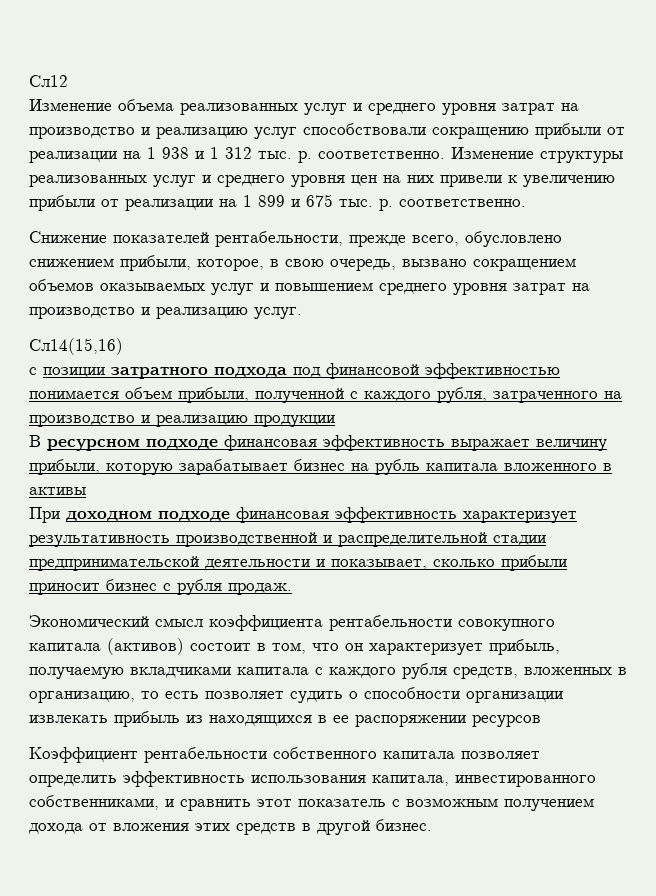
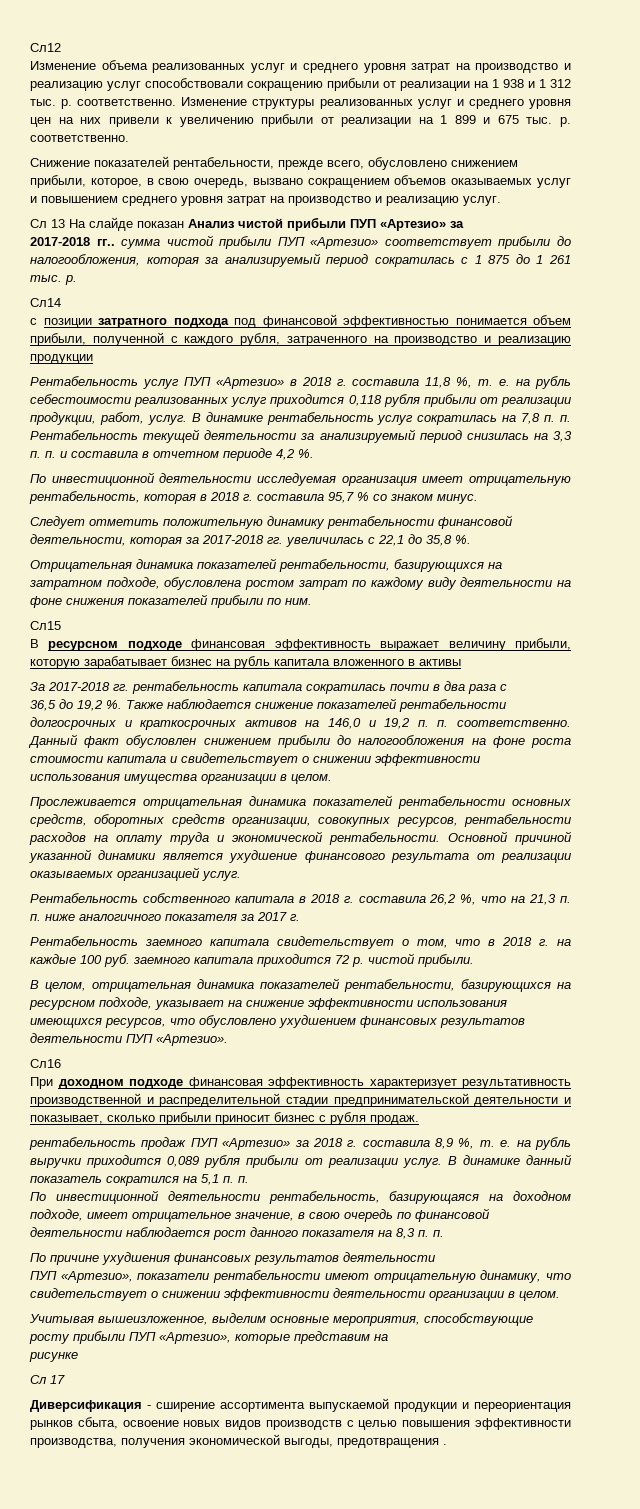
- Сл14(15,16)
+ Сл 13 На слайде показан Анализ чистой прибыли ПУП «Артезио» за
+ 2017-2018 гг.. сумма чистой прибыли ПУП «Артезио» соответствует прибыли до налогообложения, которая за анализируемый период сократилась с 1 875 до 1 261 тыс. р.
+ Сл14
+ Рентабельность услуг ПУП «Артезио» в 2018 г. составила 11,8 %, т. е. на рубль себестоимости реализованных услуг приходится 0,118 рубля прибыли от реализации продукции, работ, услуг. В динамике рентабельность услуг сократилась на 7,8 п. п. Рентабельность текущей деятельности за анализируемый период снизилась на 3,3 п. п. и составила в отчетном периоде 4,2 %.
+ По инвестиционной деятельности исследуемая организация имеет отрицательную рентабельность, которая в 2018 г. составила 95,7 % со знаком минус.
+ Следует отметить положительную динамику рентабельности финансовой деятельности, которая за 2017-2018 гг. увеличилась с 22,1 до 35,8 %.
+ Отрицательная динамика показателей рентабельности, базирующихся на затратном подходе, обусловлена ростом затрат по каждому виду деятельности на фоне снижения показателей прибыли по ним.
+ Сл15
+ За 2017-2018 гг. рентабельность капитала сократилась почти в два раза с
+ 36,5 до 19,2 %. Также наблюдается снижение показателей рентабельности долгосрочных и краткосрочных активов на 146,0 и 19,2 п. п. соответственно. Данный факт обусловлен снижением прибыли до налогообложения на фоне роста стоимости капитала и свидетельствует о снижении эффективности использования имущества организации в целом.
+ Прослеживается отрицательная динамика показателей рентабельности основных средств, оборотных средств организации, совокупных ресурсов, рентабельности расходов на оплату труда и экономической рентабельности. Основной причиной указанной динамики является ухудшение финансового результата от реализации оказываемых организацией услуг.
+ Рентабельность собственного капитала в 2018 г. составила 26,2 %, что на 21,3 п. п. ниже аналогичного показателя за 2017 г.
+ Рентабельность заемного капитала свидетельствует о том, что в 2018 г. на каждые 100 руб. заемного капитала приходится 72 р. чистой прибыли.
+ В целом, отрицательная динамика показателей рентабельности, базирующихся на ресурсном подходе, указывает на снижение эффективности использования имеющихся ресурсов, что обусловлено ухудшением финансовых результатов деятельности ПУП «Артезио».
+ Сл16
- Экономический смысл коэффициента рентабельности совокупного капитала (активов) состоит в том, что он характеризует прибыль, получаемую вкладчиками капитала с каждого рубля средств, вложенных в организацию, то есть позволяет судить о способности организации извлекать прибыль из находящихся в ее распоряжении ресурсов
- Коэффициент рентабельности собственного капитала позволяет определить эффективность использования капитала, инвестированного собственниками, и сравнить этот показатель с возможным получением дохода от вложения этих средств в другой бизнес.
+ рентабельность продаж ПУП «Артезио» за 2018 г. составила 8,9 %, т. е. на рубль выручки приходится 0,089 рубля прибыли от реализации услуг. В динамике данный показатель сократился на 5,1 п. п.
+ По инвестиционной деятельности рентабельность, базирующаяся на доходном подходе, имеет отрицательное значение, в свою очередь по финансовой деятельности наблюдается рост данного показателя на 8,3 п. п.
+ По причине ухудшения финансовых результатов деятельности
+ ПУП «Артезио», показатели рентабельности имеют отрицательную динамику, что свидетельствует о снижении эффективности деятельности организации в целом.
+ Учитывая вышеизложенное, выделим основные мероприятия, способствующие росту прибыли ПУП «Артезио», которые представим на
+ рисунке
+ Сл 17
+ Диверсификация - сширение ассортимента выпускаемой продукции и переориентация рынков сбыта, освоение новых видов производств с целью повышения эффективности производства, получения экономической выгоды, предотвращения .

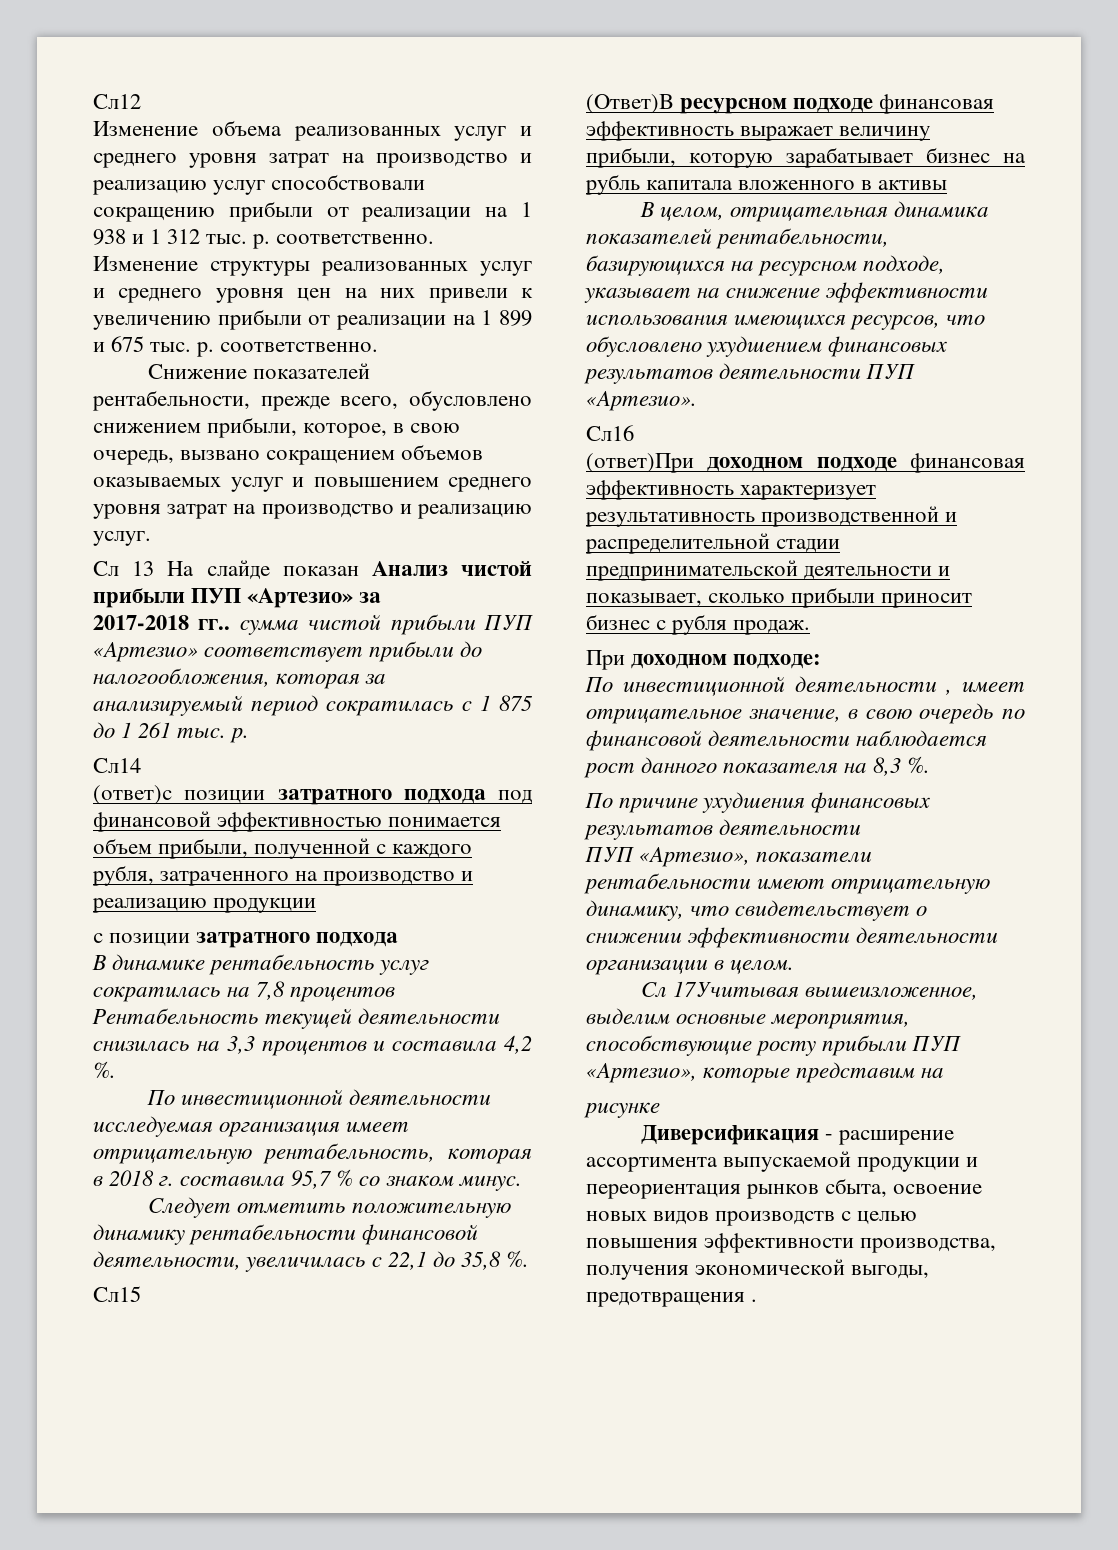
- с позиции затратного подхода под финансовой эффективностью понимается объем прибыли, полученной с каждого рубля, затраченного на производство и реализацию продукции
+ (ответ)с позиции затратного подхода под финансовой эффективностью понимается объем прибыли, полученной с каждого рубля, затраченного на производство и реализацию продукции
- Рентабельность услуг ПУП «Артезио» в 2018 г. составила 11,8 %, т. е. на рубль себестоимости реализованных услуг приходится 0,118 рубля прибыли от реализации продукции, работ, услуг. В динамике рентабельность услуг сократилась на 7,8 п. п. Рентабельность текущей деятельности за анализируемый период снизилась на 3,3 п. п. и составила в отчетном периоде 4,2 %.
+ с позиции затратного подхода
+ В динамике рентабельность услуг сократилась на 7,8 процентов Рентабельность текущей деятельности снизилась на 3,3 процентов и составила 4,2 %.
- Следует отметить положительную динамику рентабельности финансовой деятельности, которая за 2017-2018 гг. увеличилась с 22,1 до 35,8 %.
+ Следует отметить положительную динамику рентабельности финансовой деятельности, увеличилась с 22,1 до 35,8 %.
- Отрицательная динамика показателей рентабельности, базирующихся на затратном подходе, обусловлена ростом затрат по каждому виду деятельности на фоне снижения показателей прибыли по ним.
- В ресурсном подходе финансовая эффективность выражает величину прибыли, которую зарабатывает бизнес на рубль капитала вложенного в активы
+ (Ответ)В ресурсном подходе финансовая эффективность выражает величину прибыли, которую зарабатывает бизнес на рубль капитала вложенного в активы
- За 2017-2018 гг. рентабельность капитала сократилась почти в два раза с
- 36,5 до 19,2 %. Также наблюдается снижение показателей рентабельности долгосрочных и краткосрочных активов на 146,0 и 19,2 п. п. соответственно. Данный факт обусловлен снижением прибыли до налогообложения на фоне роста стоимости капитала и свидетельствует о снижении эффективности использования имущества организации в целом.
- Прослеживается отрицательная динамика показателей рентабельности основных средств, оборотных средств организации, совокупных ресурсов, рентабельности расходов на оплату труда и экономической рентабельности. Основной причиной указанной динамики является ухудшение финансового результата от реализации оказываемых организацией услуг.
- Рентабельность собственного капитала в 2018 г. составила 26,2 %, что на 21,3 п. п. ниже аналогичного показателя за 2017 г.
- Рентабельность заемного капитала свидетельствует о том, что в 2018 г. на каждые 100 руб. заемного капитала приходится 72 р. чистой прибыли.
- При доходном подходе финансовая эффективность характеризует результативность производственной и распределительной стадии предпринимательской деятельности и показывает, сколько прибыли приносит бизнес с рубля продаж.
+ (ответ)При доходном подходе финансовая эффективность характеризует результативность производственной и распределительной стадии предпринимательской деятельности и показывает, сколько прибыли приносит бизнес с рубля продаж.
- рентабельность продаж ПУП «Артезио» за 2018 г. составила 8,9 %, т. е. на рубль выручки приходится 0,089 рубля прибыли от реализации услуг. В динамике данный показатель сократился на 5,1 п. п.
- По инвестиционной деятельности рентабельность, базирующаяся на доходном подходе, имеет отрицательное значение, в свою очередь по финансовой деятельности наблюдается рост данного показателя на 8,3 п. п.
+ При доходном подходе:
+ По инвестиционной деятельности , имеет отрицательное значение, в свою очередь по финансовой деятельности наблюдается рост данного показателя на 8,3 %.
- Учитывая вышеизложенное, выделим основные мероприятия, способствующие росту прибыли ПУП «Артезио», которые представим на
+ Сл 17Учитывая вышеизложенное, выделим основные мероприятия, способствующие росту прибыли ПУП «Артезио», которые представим на
- Сл 17
- Диверсификация - сширение ассортимента выпускаемой продукции и переориентация рынков сбыта, освоение новых видов производств с целью повышения эффективности производства, получения экономической выгоды, предотвращения .
+ Диверсификация - расширение ассортимента выпускаемой продукции и переориентация рынков сбыта, освоение новых видов производств с целью повышения эффективности производства, получения экономической выгоды, предотвращения .

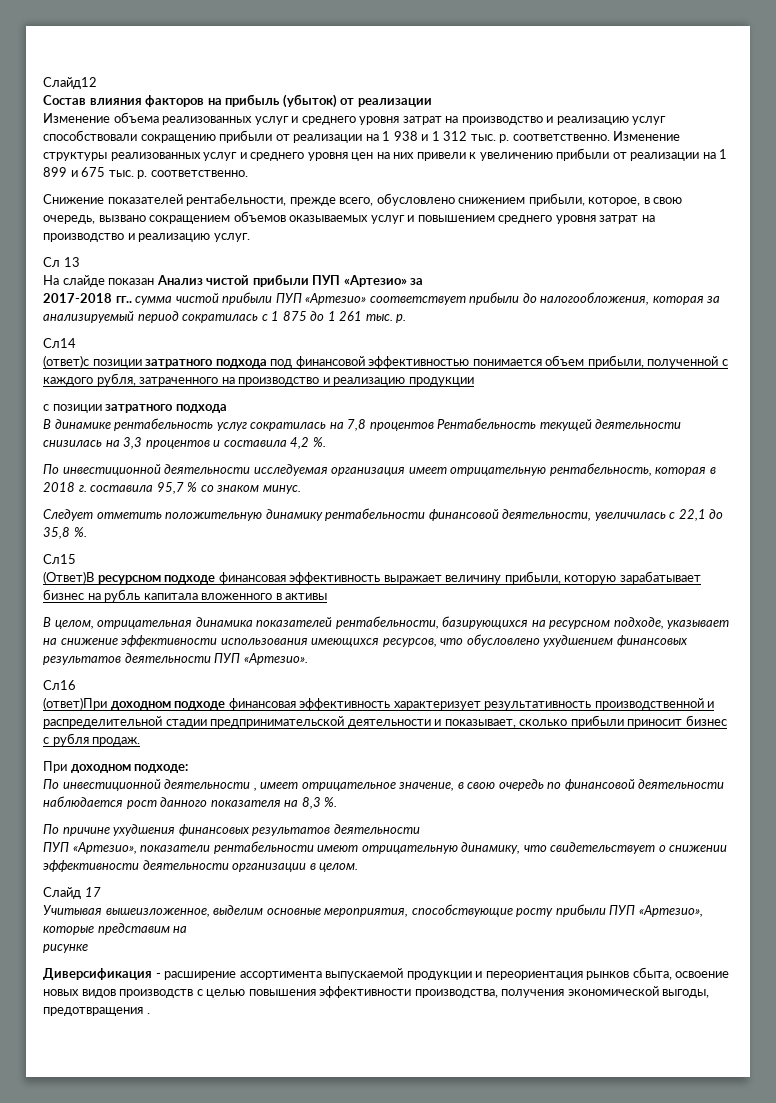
- Сл12
+ Слайд12
+ Состав влияния факторов на прибыль (убыток) от реализации
- Сл 13 На слайде показан Анализ чистой прибыли ПУП «Артезио» за
+ Сл 13
+ На слайде показан Анализ чистой прибыли ПУП «Артезио» за
- Сл 17Учитывая вышеизложенное, выделим основные мероприятия, способствующие росту прибыли ПУП «Артезио», которые представим на
+ Слайд 17
+ Учитывая вышеизложенное, выделим основные мероприятия, способствующие росту прибыли ПУП «Артезио», которые представим на

